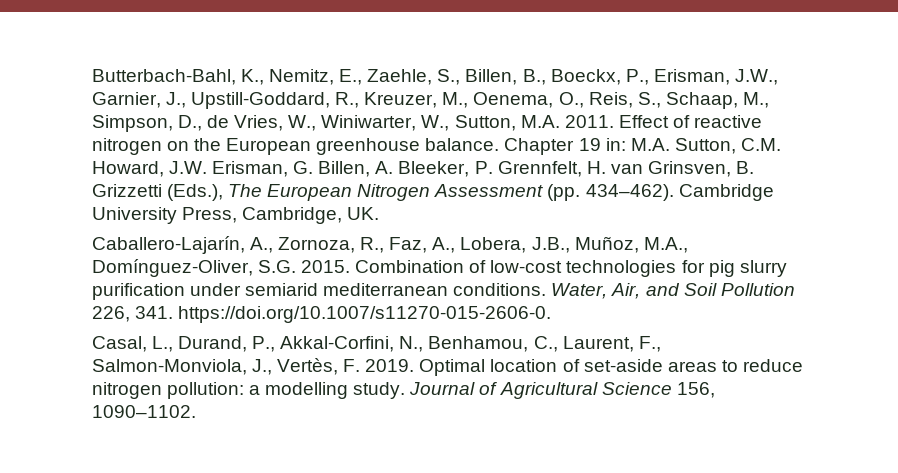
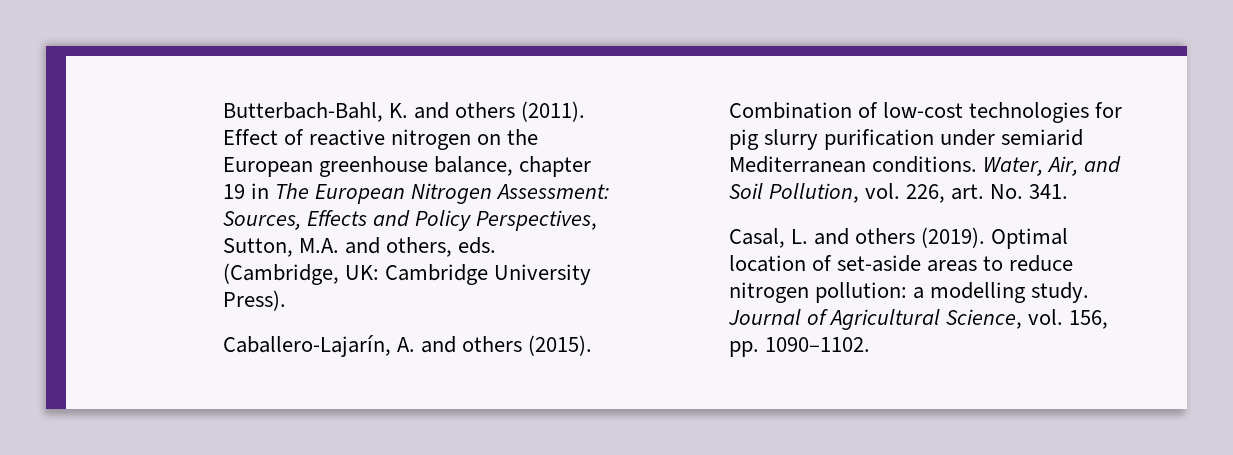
- Butterbach-Bahl, K., Nemitz, E., Zaehle, S., Billen, B., Boeckx, P., Erisman, J.W., Garnier, J., Upstill-Goddard, R., Kreuzer, M., Oenema, O., Reis, S., Schaap, M., Simpson, D., de Vries, W., Winiwarter, W., Sutton, M.A. 2011.
+ Butterbach-Bahl, K. and others (2011).
- Effect of reactive nitrogen on the European greenhouse balance. Chapter 19 in: M.A. Sutton, C.M. Howard, J.W. Erisman, G. Billen, A. Bleeker, P. Grennfelt, H. van Grinsven, B. Grizzetti (Eds.), The European Nitrogen Assessment (pp. 434–462). Cambridge University Press, Cambridge, UK.
- Caballero-Lajarín, A., Zornoza, R., Faz, A., Lobera, J.B., Muñoz, M.A., Domínguez-Oliver, S.G. 2015.
+ Effect of reactive nitrogen on the European greenhouse balance, chapter 19 in The European Nitrogen Assessment: Sources, Effects and Policy Perspectives, Sutton, M.A. and others, eds. (Cambridge, UK: Cambridge University Press).
+ Caballero-Lajarín, A. and others (2015).
- Combination of low-cost technologies for pig slurry purification under semiarid mediterranean conditions.
+ Combination of low-cost technologies for pig slurry purification under semiarid Mediterranean conditions.
- Water, Air, and Soil Pollution 226, 341. https://doi.org/10.1007/s11270-015-2606-0.
+ Water, Air, and Soil Pollution, vol. 226, art. No. 341.
- Casal, L., Durand, P., Akkal-Corfini, N., Benhamou, C., Laurent, F., Salmon-Monviola, J., Vertès, F. 2019.
+ Casal, L. and others (2019).
- Journal of Agricultural Science 156, 1090–1102.
+ Journal of Agricultural Science, vol. 156, pp. 1090–1102.

